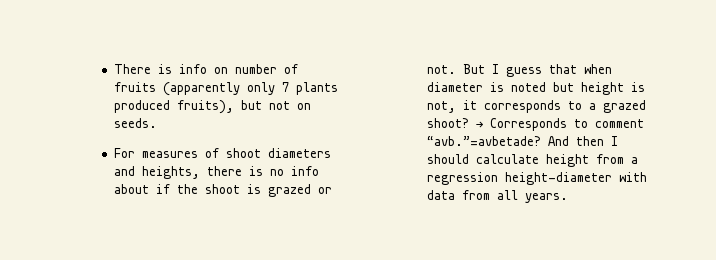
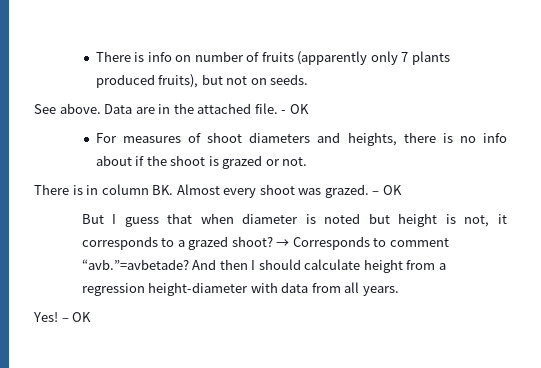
+ See above. Data are in the attached file. - OK
- For measures of shoot diameters and heights, there is no info about if the shoot is grazed or not. But I guess that when diameter is noted but height is not, it corresponds to a grazed shoot?
+ For measures of shoot diameters and heights, there is no info about if the shoot is grazed or not.
+ There is in column BK. Almost every shoot was grazed. – OK
+ But I guess that when diameter is noted but height is not, it corresponds to a grazed shoot?
+ Yes! – OK

